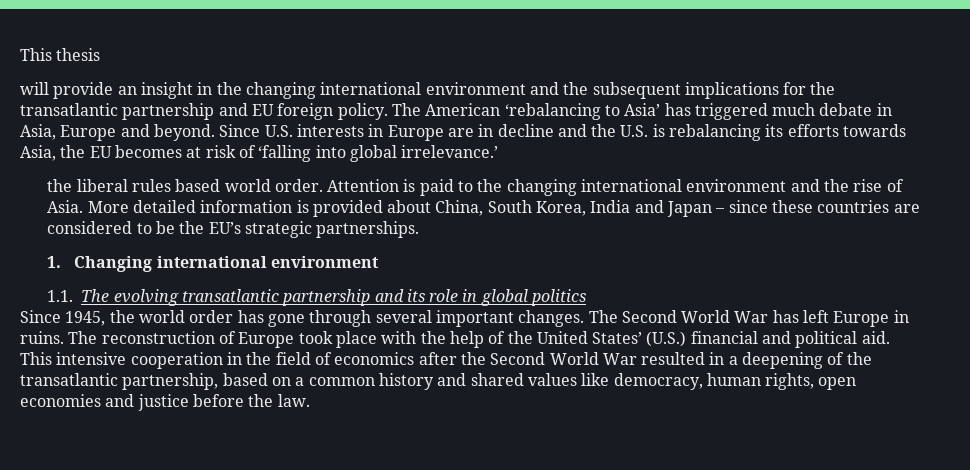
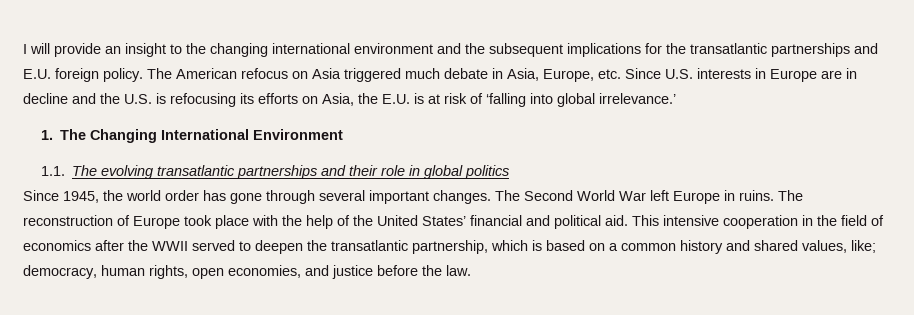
- This thesis
- will provide an insight in the changing international environment and the subsequent implications for the transatlantic partnership and EU foreign policy.
+ I will provide an insight to the changing international environment and the subsequent implications for the transatlantic partnerships and E.U. foreign policy.
- The American ‘rebalancing to Asia’ has triggered much debate in Asia, Europe and beyond. Since U.S. interests in Europe are in decline and the U.S. is rebalancing its efforts towards Asia, the EU becomes at risk of ‘falling into global irrelevance.’
+ The American refocus on Asia triggered much debate in Asia, Europe, etc. Since U.S. interests in Europe are in decline and the U.S. is refocusing its efforts on Asia, the E.U. is at risk of ‘falling into global irrelevance.’
- the liberal rules based world order. Attention is paid to the changing international environment and the rise of Asia. More detailed information is provided about China, South Korea, India and Japan – since these countries are considered to be the EU’s strategic partnerships.
- 1. Changing international environment
+ 1. The Changing International Environment
- 1.1. The evolving transatlantic partnership and its role in global politics
+ 1.1. The evolving transatlantic partnerships and their role in global politics
- The Second World War has left Europe in ruins.
+ The Second World War left Europe in ruins.
- The reconstruction of Europe took place with the help of the United States’ (U.S.) financial and political aid.
+ The reconstruction of Europe took place with the help of the United States’ financial and political aid.
- This intensive cooperation in the field of economics after the Second World War resulted in a deepening of the transatlantic partnership, based on a common history and shared values like democracy, human rights, open economies and justice before the law.
+ This intensive cooperation in the field of economics after the WWII served to deepen the transatlantic partnership, which is based on a common history and shared values, like; democracy, human rights, open economies, and justice before the law.

